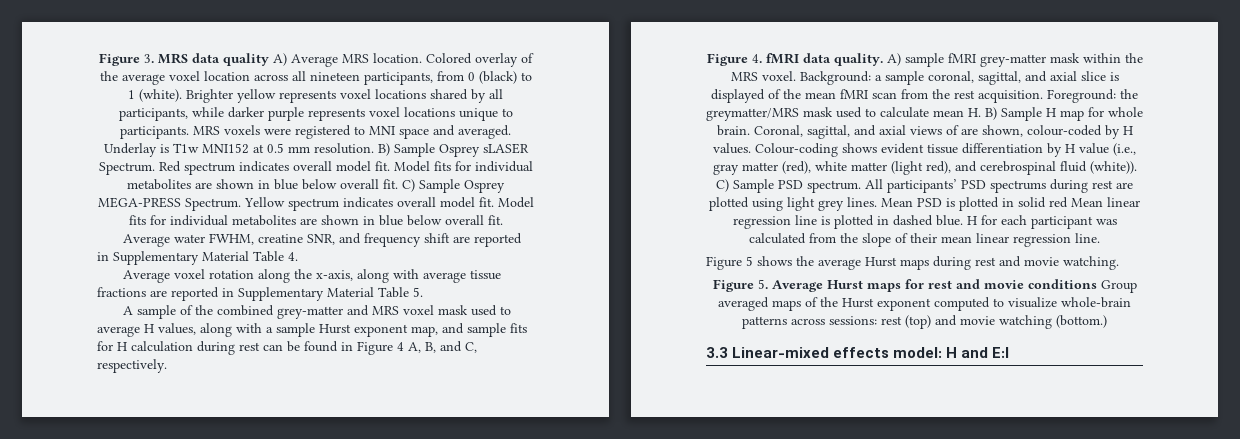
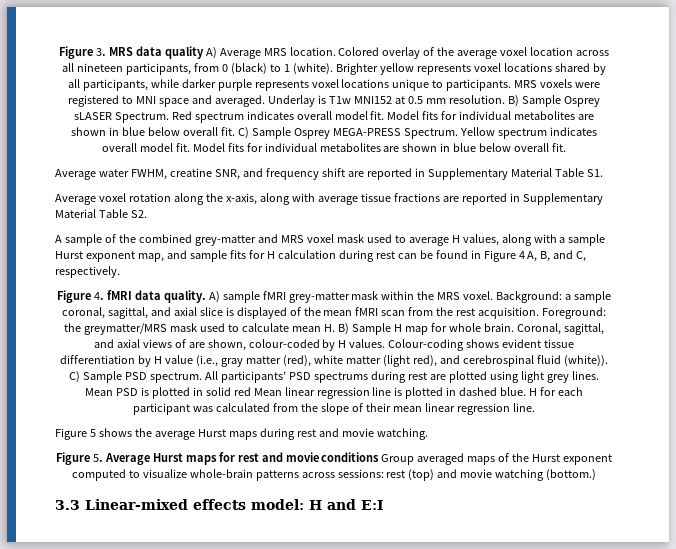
- Average water FWHM, creatine SNR, and frequency shift are reported in Supplementary Material Table 4.
+ Average water FWHM, creatine SNR, and frequency shift are reported in Supplementary Material Table S1.
- Average voxel rotation along the x-axis, along with average tissue fractions are reported in Supplementary Material Table 5.
+ Average voxel rotation along the x-axis, along with average tissue fractions are reported in Supplementary Material Table S2.

